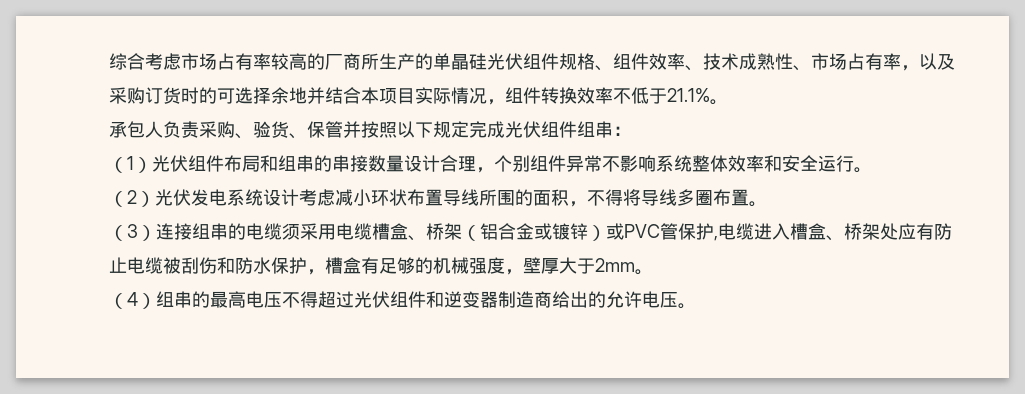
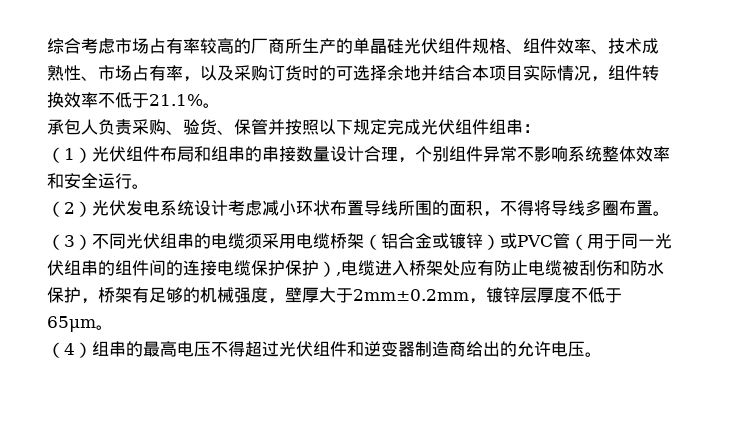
- （3）连接组串的电缆须采用电缆槽盒、桥架（铝合金或镀锌）或PVC管保护,电缆进入槽盒、桥架处应有防止电缆被刮伤和防水保护，槽盒有足够的机械强度，壁厚大于2mm。
+ （3）不同光伏组串的电缆须采用电缆桥架（铝合金或镀锌）或PVC管（用于同一光伏组串的组件间的连接电缆保护保护）,电缆进入桥架处应有防止电缆被刮伤和防水保护，桥架有足够的机械强度，壁厚大于2mm±0.2mm，镀锌层厚度不低于65μm。

